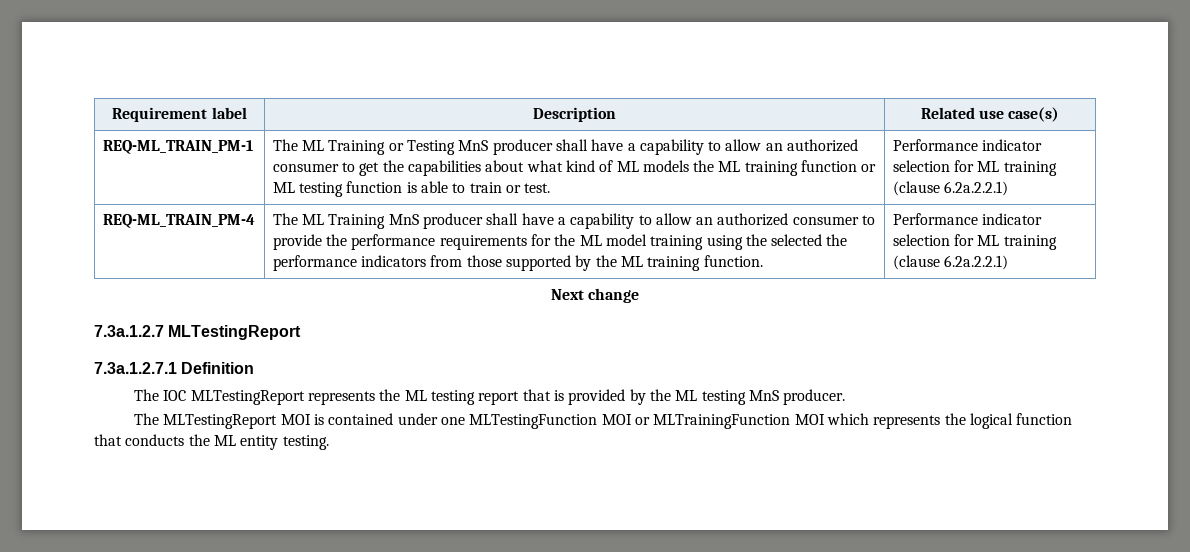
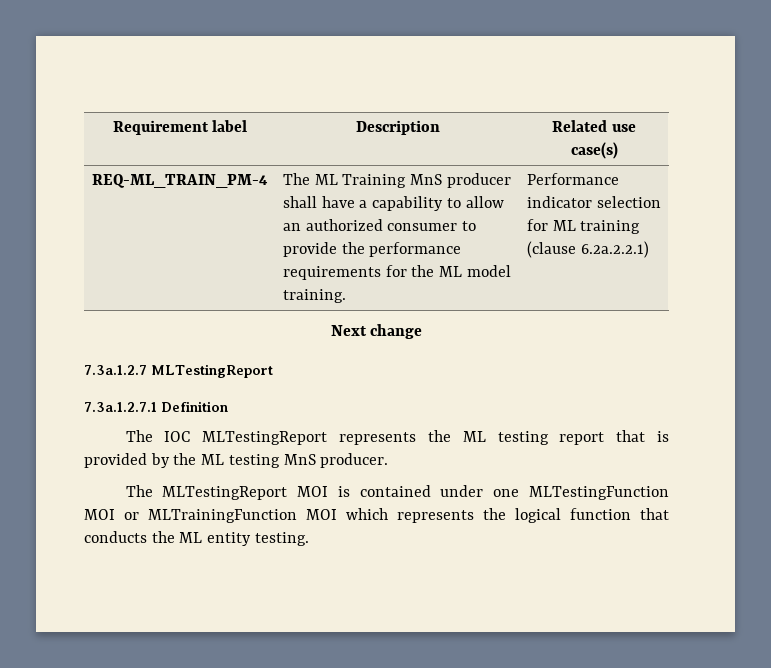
- REQ-ML_TRAIN_PM-1 | The ML Training or Testing MnS producer shall have a capability to allow an authorized consumer to get the capabilities about what kind of ML models the ML training function or ML testing function is able to train or test. | Performance indicator selection for ML training (clause 6.2a.2.2.1)
- The ML Training MnS producer shall have a capability to allow an authorized consumer to provide the performance requirements for the ML model training using the selected the performance indicators from those supported by the ML training function.
+ The ML Training MnS producer shall have a capability to allow an authorized consumer to provide the performance requirements for the ML model training.

